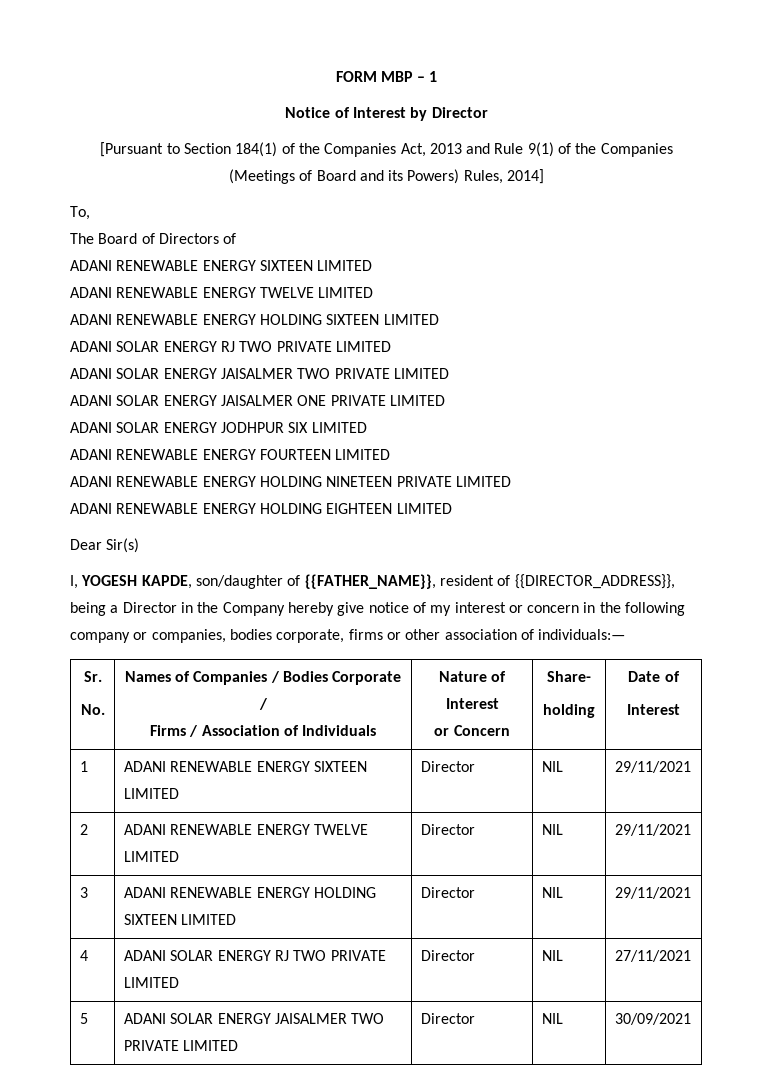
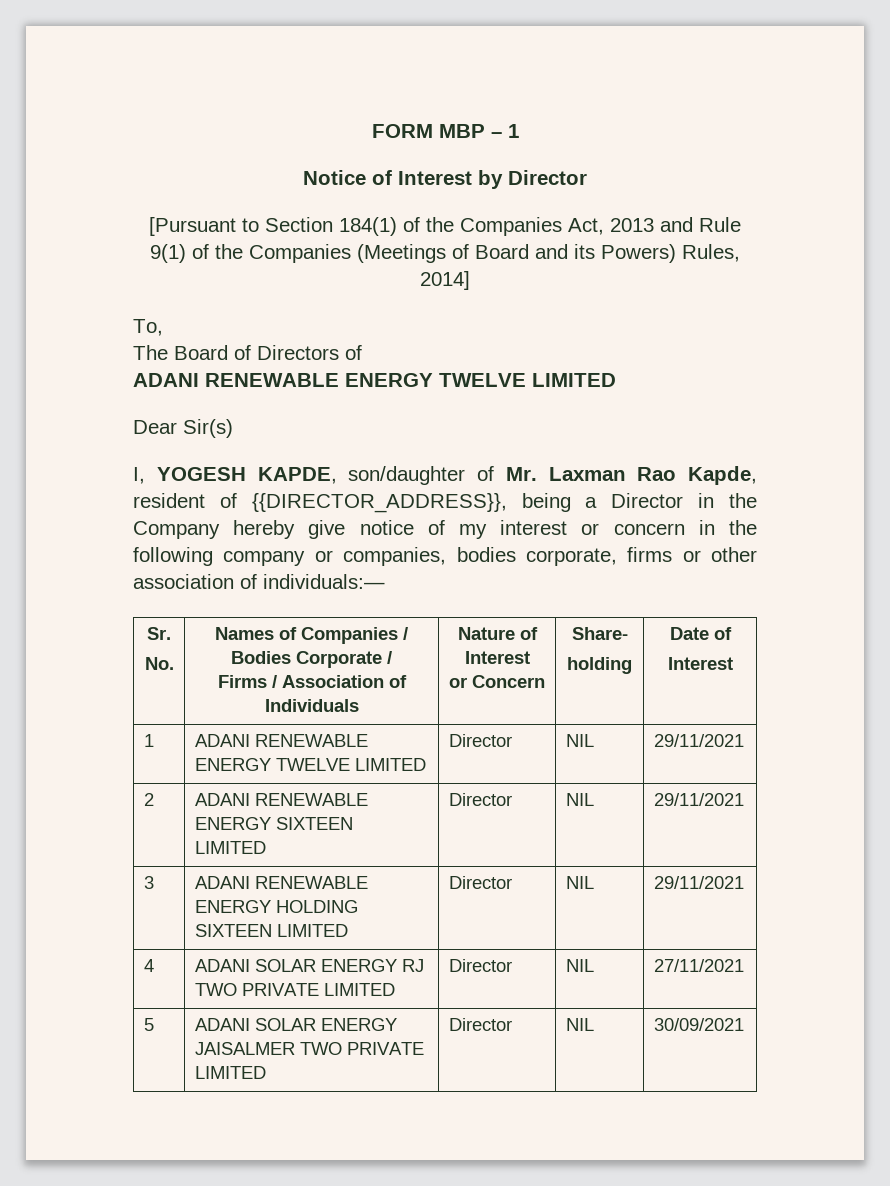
  The Board of Directors of
- ADANI RENEWABLE ENERGY SIXTEEN LIMITED
  ADANI RENEWABLE ENERGY TWELVE LIMITED
- ADANI RENEWABLE ENERGY HOLDING SIXTEEN LIMITED
- ADANI SOLAR ENERGY RJ TWO PRIVATE LIMITED
- ADANI SOLAR ENERGY JAISALMER TWO PRIVATE LIMITED
- ADANI SOLAR ENERGY JAISALMER ONE PRIVATE LIMITED
- ADANI SOLAR ENERGY JODHPUR SIX LIMITED
- ADANI RENEWABLE ENERGY FOURTEEN LIMITED
- ADANI RENEWABLE ENERGY HOLDING NINETEEN PRIVATE LIMITED
- ADANI RENEWABLE ENERGY HOLDING EIGHTEEN LIMITED
- I, YOGESH KAPDE, son/daughter of {{FATHER_NAME}}, resident of {{DIRECTOR_ADDRESS}}, being a Director in the Company hereby give notice of my interest or concern in the following company or companies, bodies corporate, firms or other association of individuals:—
+ I, YOGESH KAPDE, son/daughter of Mr. Laxman Rao Kapde, resident of {{DIRECTOR_ADDRESS}}, being a Director in the Company hereby give notice of my interest or concern in the following company or companies, bodies corporate, firms or other association of individuals:—
- 1 | ADANI RENEWABLE ENERGY SIXTEEN LIMITED | Director | NIL | 29/11/2021
+ 1 | ADANI RENEWABLE ENERGY TWELVE LIMITED | Director | NIL | 29/11/2021
- 2 | ADANI RENEWABLE ENERGY TWELVE LIMITED | Director | NIL | 29/11/2021
+ 2 | ADANI RENEWABLE ENERGY SIXTEEN LIMITED | Director | NIL | 29/11/2021

